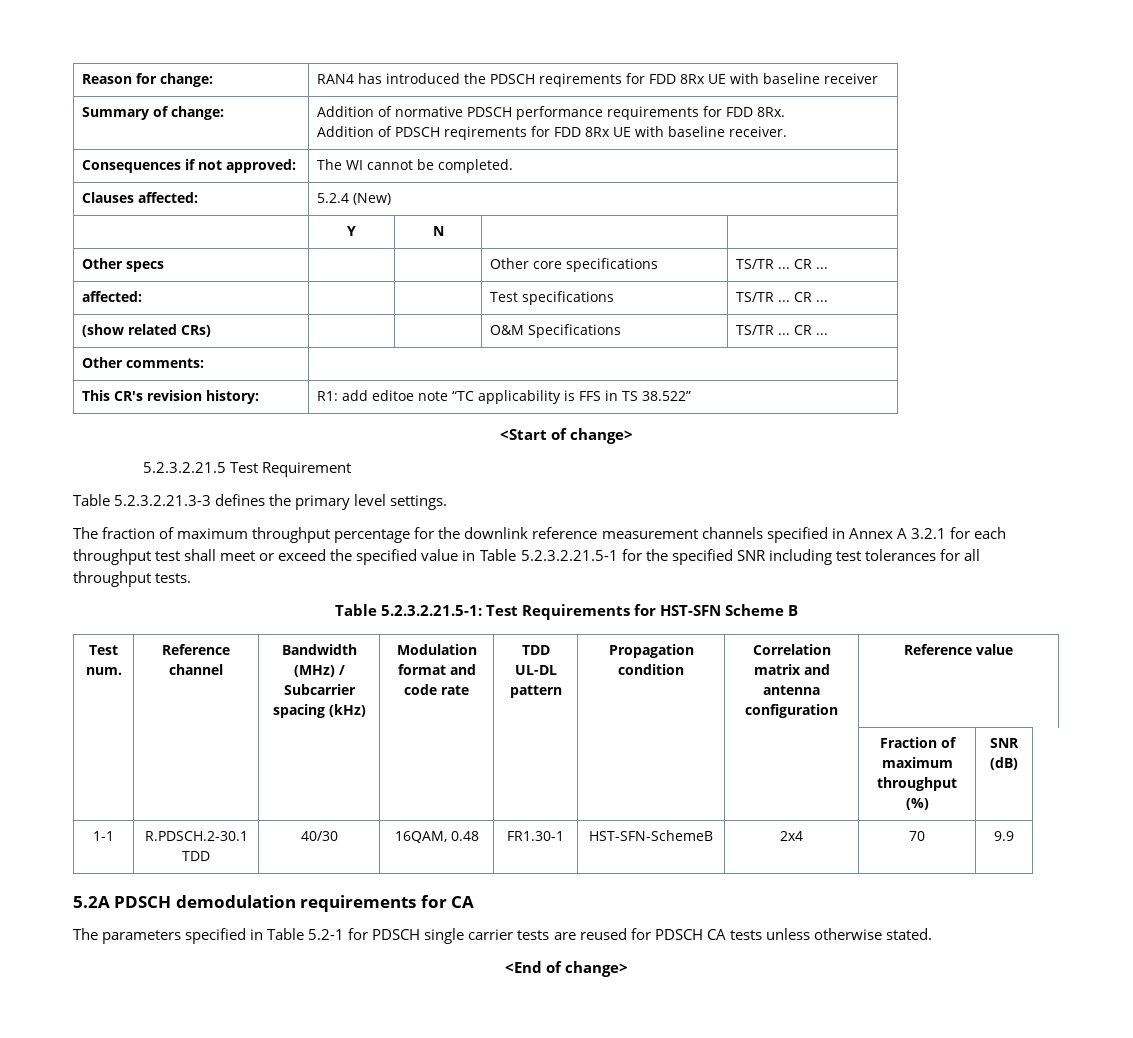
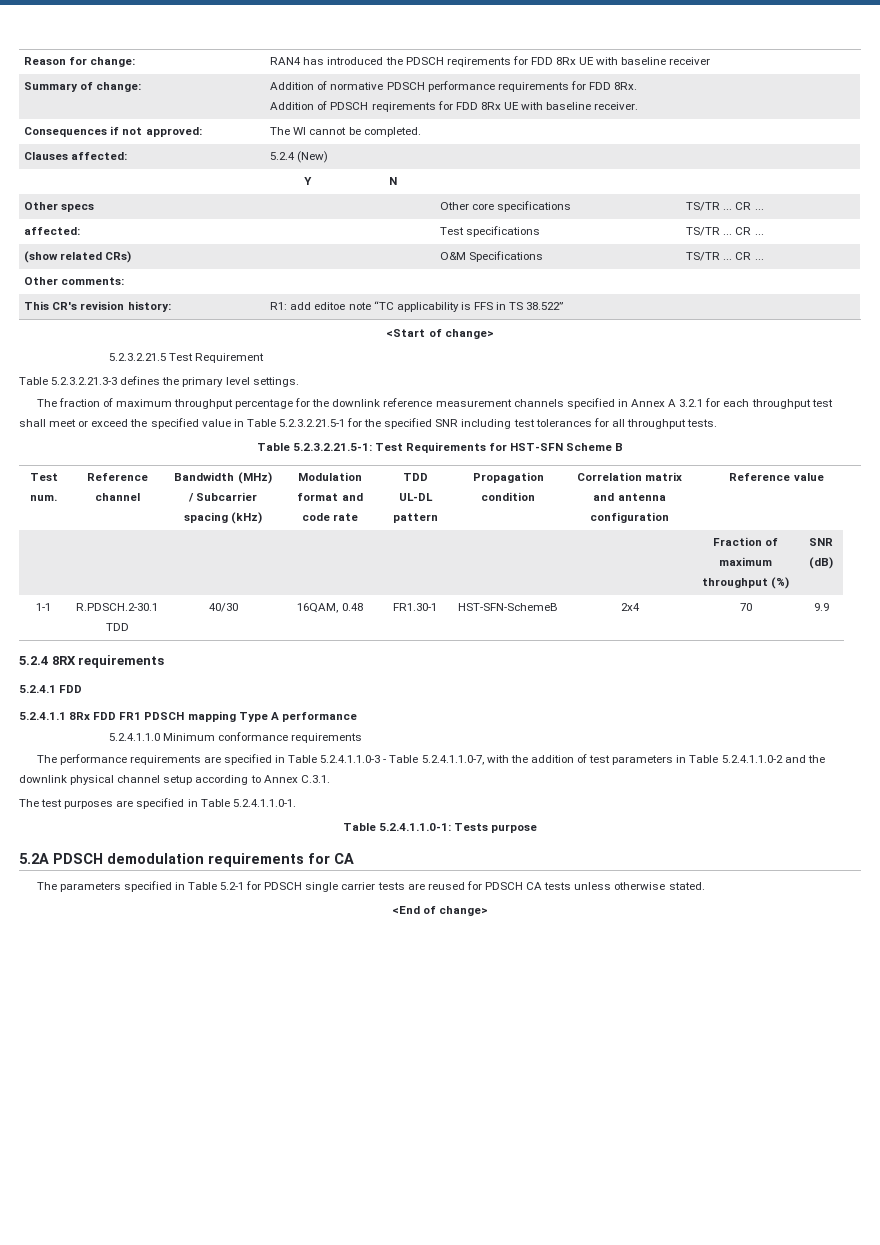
+ 5.2.4 8RX requirements
+ 5.2.4.1 FDD
+ 5.2.4.1.1 8Rx FDD FR1 PDSCH mapping Type A performance
+ 5.2.4.1.1.0 Minimum conformance requirements
+ The performance requirements are specified in Table 5.2.4.1.1.0-3 - Table 5.2.4.1.1.0-7, with the addition of test parameters in Table 5.2.4.1.1.0-2 and the downlink physical channel setup according to Annex C.3.1.
+ The test purposes are specified in Table 5.2.4.1.1.0-1.
+ Table 5.2.4.1.1.0-1: Tests purpose

